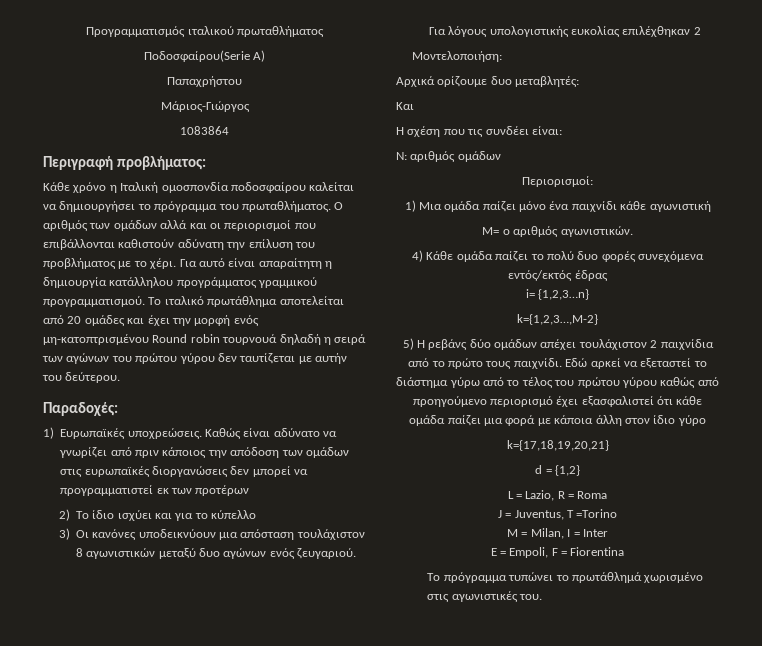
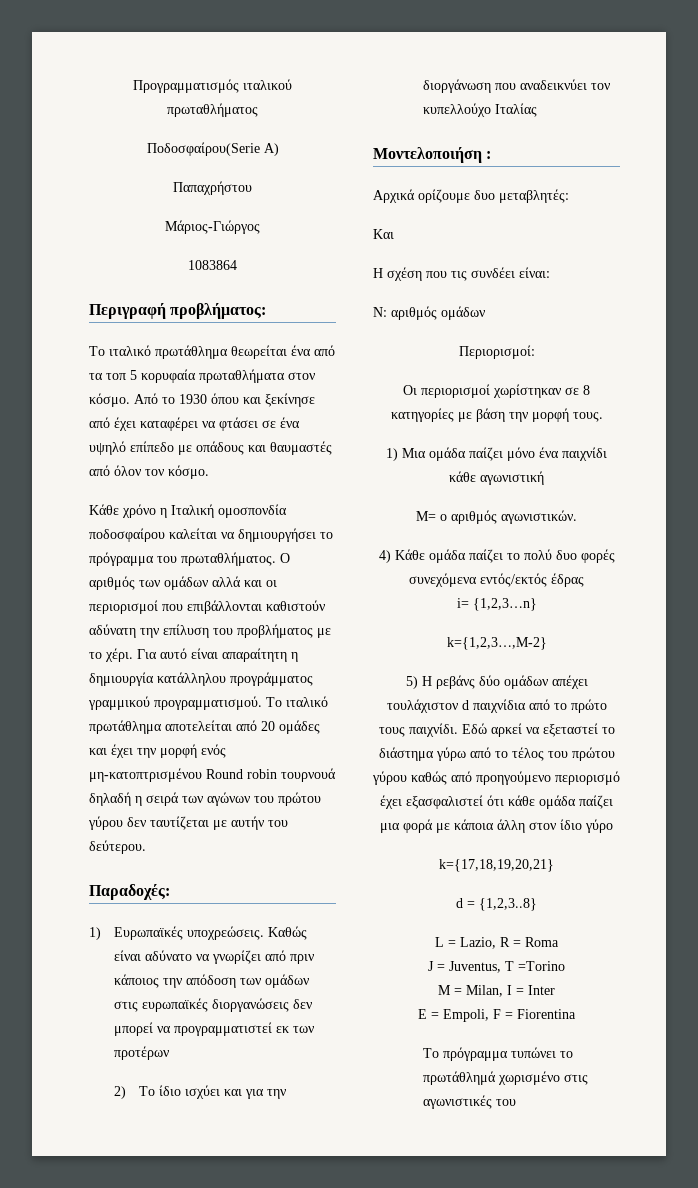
+ Το ιταλικό πρωτάθλημα θεωρείται ένα από τα τοπ 5 κορυφαία πρωταθλήματα στον κόσμο. Από το 1930 όπου και ξεκίνησε από έχει καταφέρει να φτάσει σε ένα υψηλό επίπεδο με οπάδους και θαυμαστές από όλον τον κόσμο.
- 2) Το ίδιο ισχύει και για το κύπελλο
- 3) Οι κανόνες υποδεικνύουν μια απόσταση τουλάχιστον 8 αγωνιστικών μεταξύ δυο αγώνων ενός ζευγαριού. Για λόγους υπολογιστικής ευκολίας επιλέχθηκαν 2
- Μοντελοποιήση:
+ 2) Το ίδιο ισχύει και για την διοργάνωση που αναδεικνύει τον κυπελλούχο Ιταλίας
+ Μοντελοποιήση :
+ Οι περιορισμοί χωρίστηκαν σε 8 κατηγορίες με βάση την μορφή τους.
- 5) Η ρεβάνς δύο ομάδων απέχει τουλάχιστον 2 παιχνίδια από το πρώτο τους παιχνίδι.
+ 5) Η ρεβάνς δύο ομάδων απέχει τουλάχιστον d παιχνίδια από το πρώτο τους παιχνίδι.
- d = {1,2}
+ d = {1,2,3..8}
- Το πρόγραμμα τυπώνει το πρωτάθλημά χωρισμένο στις αγωνιστικές του.
+ Το πρόγραμμα τυπώνει το πρωτάθλημά χωρισμένο στις αγωνιστικές του

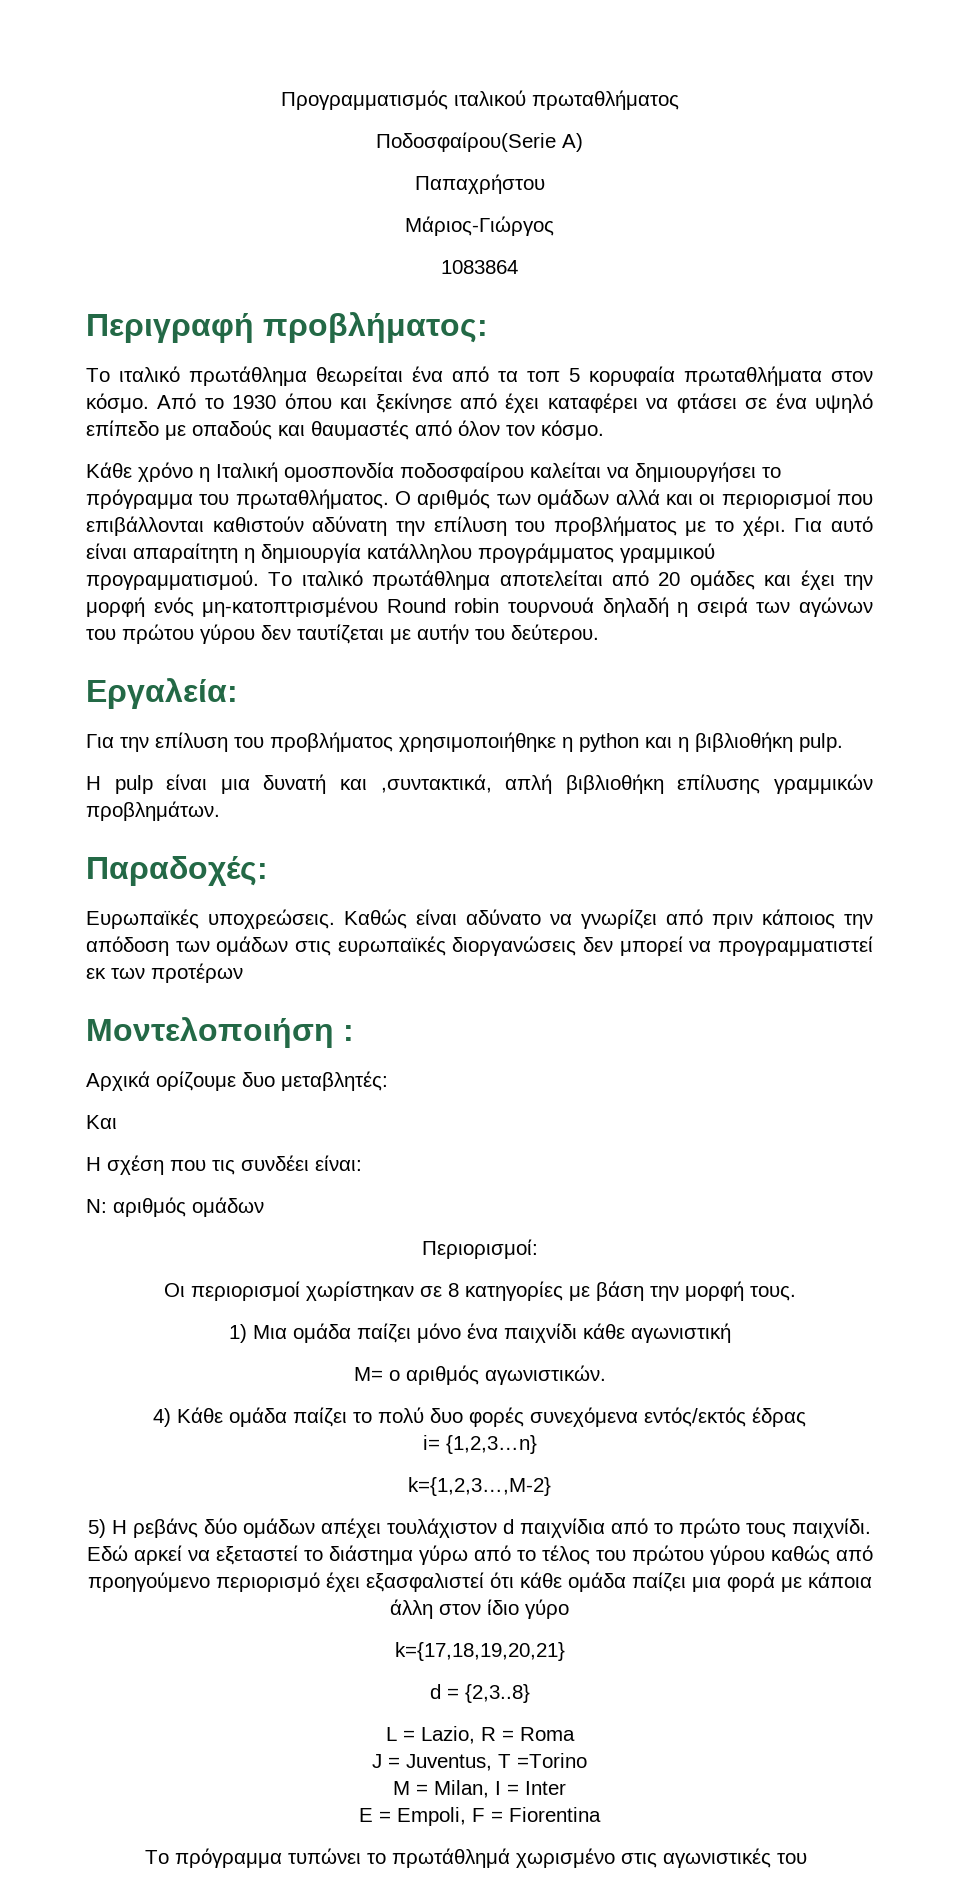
- Από το 1930 όπου και ξεκίνησε από έχει καταφέρει να φτάσει σε ένα υψηλό επίπεδο με οπάδους και θαυμαστές από όλον τον κόσμο.
+ Από το 1930 όπου και ξεκίνησε από έχει καταφέρει να φτάσει σε ένα υψηλό επίπεδο με οπαδούς και θαυμαστές από όλον τον κόσμο.
+ Εργαλεία:
+ Για την επίλυση του προβλήματος χρησιμοποιήθηκε η python και η βιβλιοθήκη pulp.
+ Η pulp είναι μια δυνατή και ,συντακτικά, απλή βιβλιοθήκη επίλυσης γραμμικών προβλημάτων.
- 1) Ευρωπαϊκές υποχρεώσεις.
+ Ευρωπαϊκές υποχρεώσεις.
- 2) Το ίδιο ισχύει και για την διοργάνωση που αναδεικνύει τον κυπελλούχο Ιταλίας
- d = {1,2,3..8}
+ d = {2,3..8}

